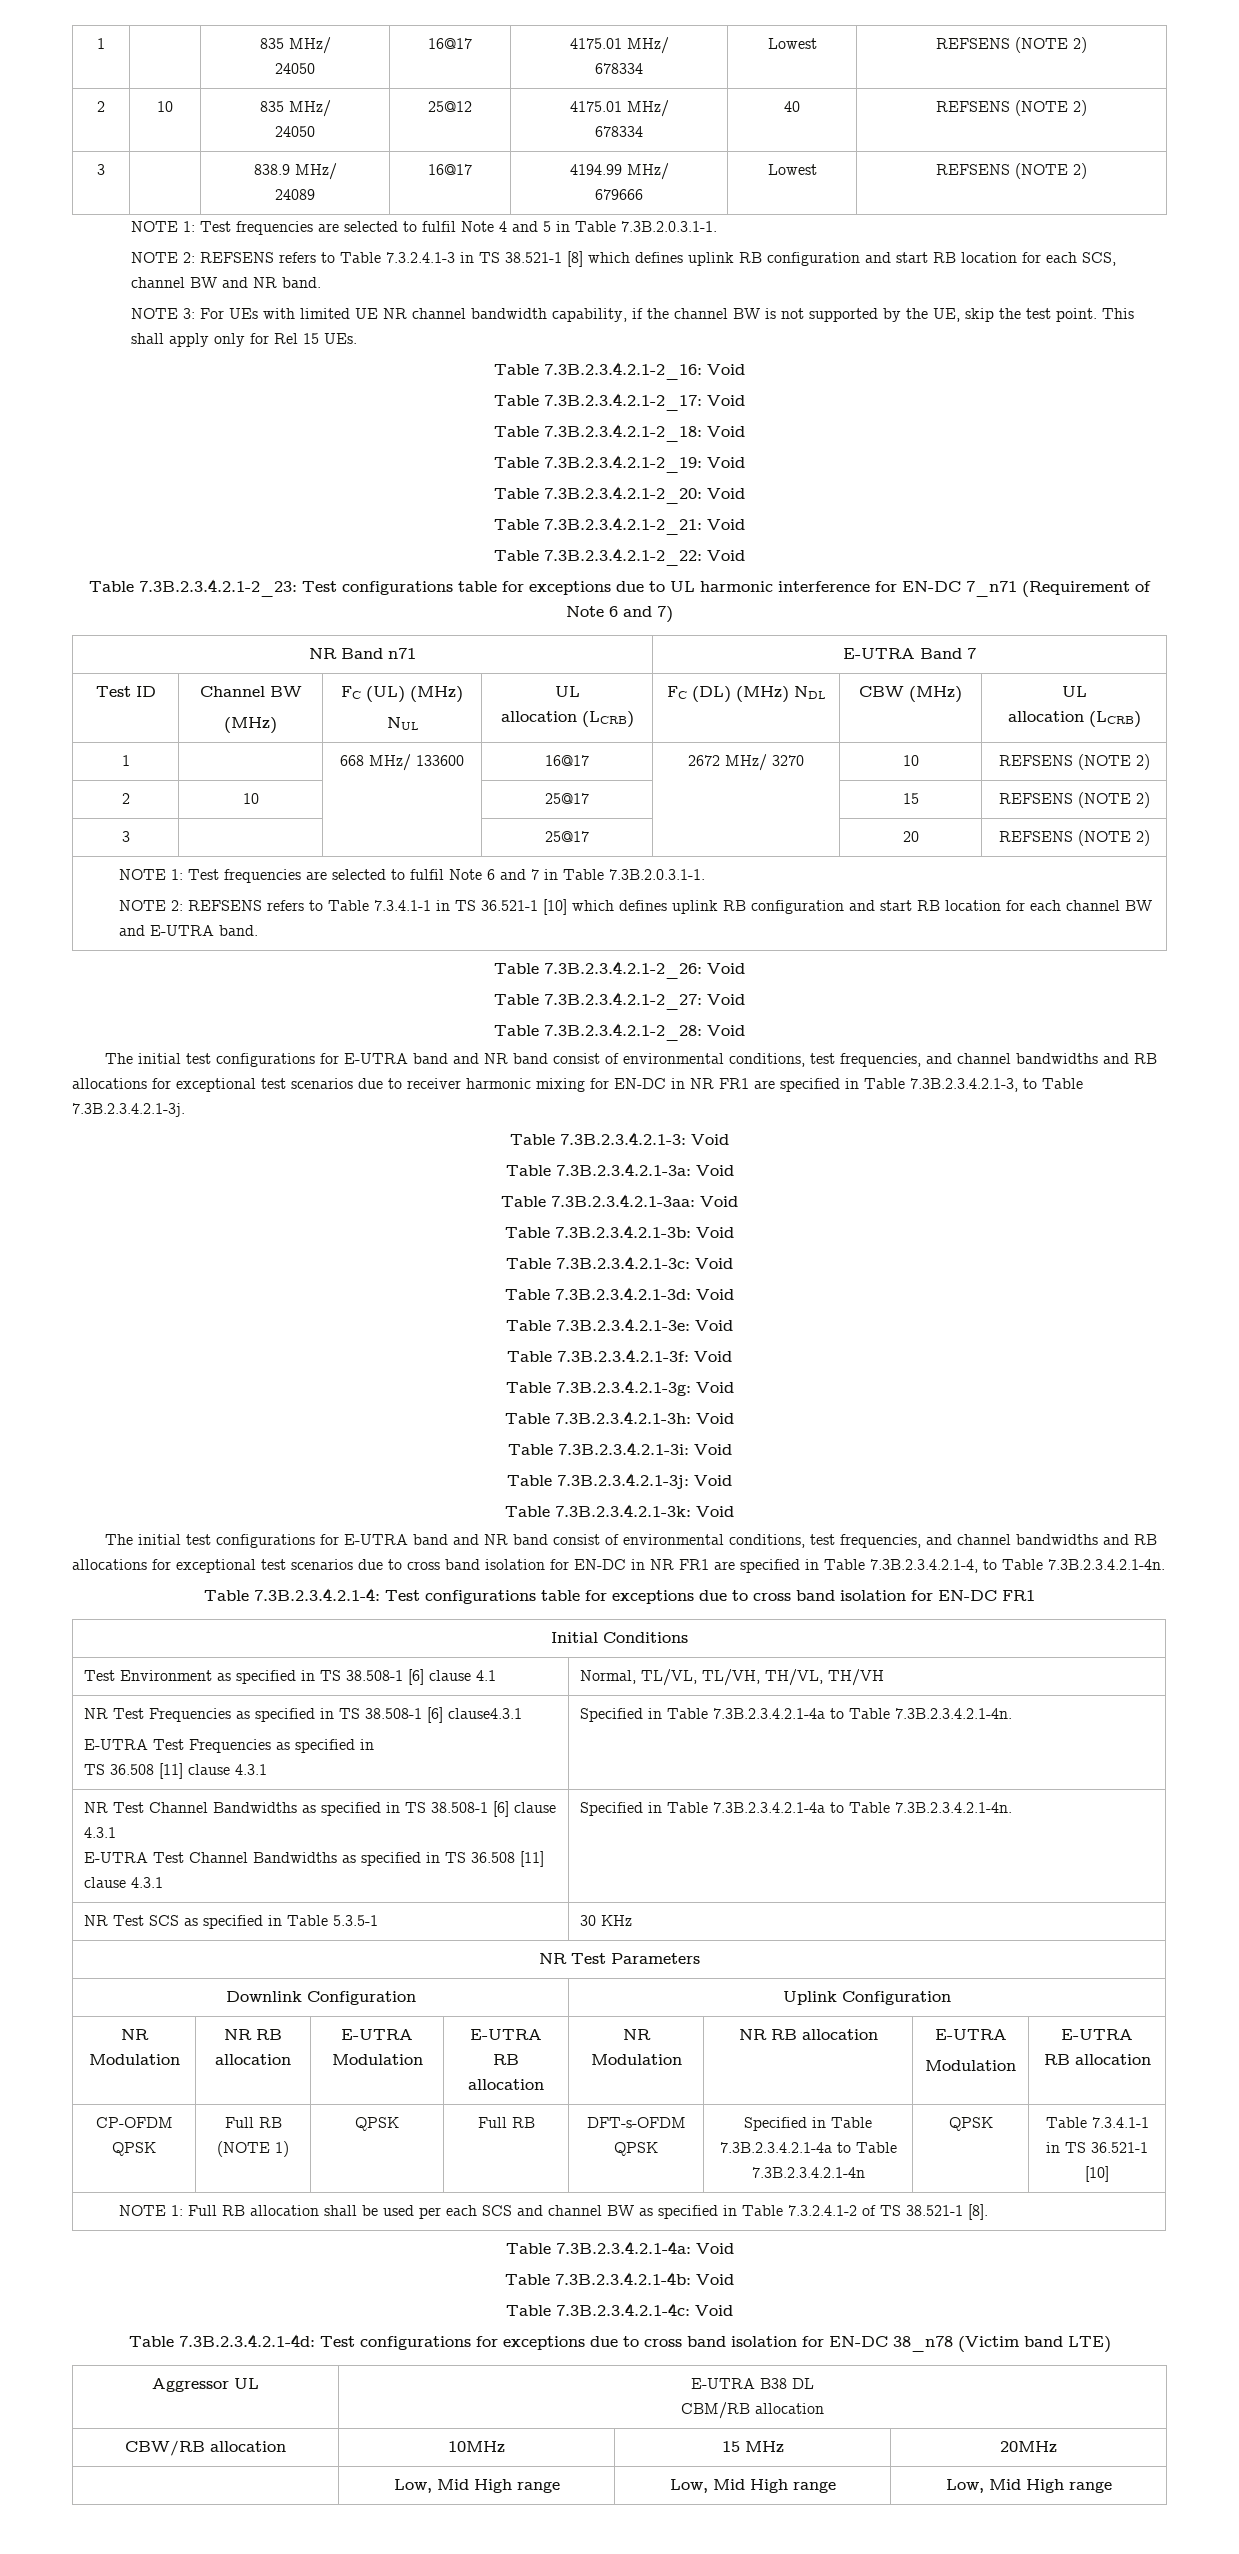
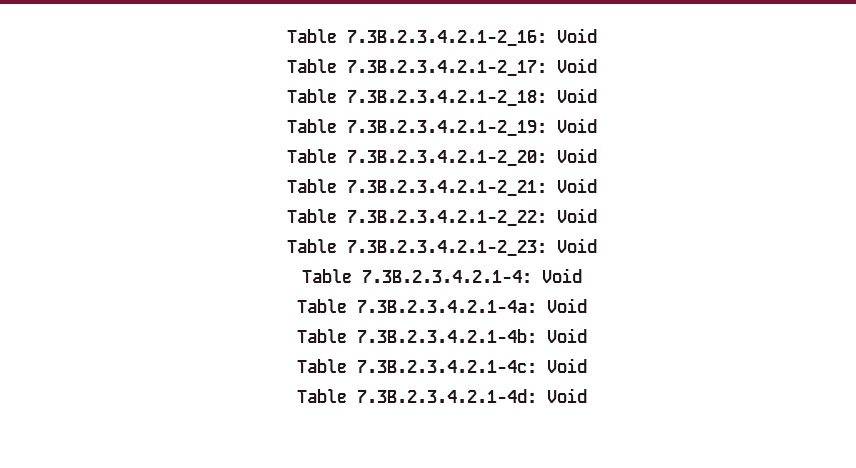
- 1 | | 835 MHz/
- 24050 | 16@17 | 4175.01 MHz/
- 678334 | Lowest | REFSENS (NOTE 2)
- 2 | 10 | 835 MHz/
- 24050 | 25@12 | 4175.01 MHz/
- 678334 | 40 | REFSENS (NOTE 2)
- 3 | | 838.9 MHz/
- 24089 | 16@17 | 4194.99 MHz/
- 679666 | Lowest | REFSENS (NOTE 2)
- NOTE 1: Test frequencies are selected to fulfil Note 4 and 5 in Table 7.3B.2.0.3.1-1.
- NOTE 2: REFSENS refers to Table 7.3.2.4.1-3 in TS 38.521-1 [8] which defines uplink RB configuration and start RB location for each SCS, channel BW and NR band.
- NOTE 3: For UEs with limited UE NR channel bandwidth capability, if the channel BW is not supported by the UE, skip the test point. This shall apply only for Rel 15 UEs.
- Table 7.3B.2.3.4.2.1-2_23: Test configurations table for exceptions due to UL harmonic interference for EN-DC 7_n71 (Requirement of Note 6 and 7)
- NR Band n71 | E-UTRA Band 7
- Test ID | Channel BW
- (MHz) | FC (UL) (MHz)
- NUL | UL
- allocation (LCRB) | FC (DL) (MHz) NDL | CBW (MHz) | UL
- allocation (LCRB)
- 1 | | 668 MHz/ 133600 | 16@17 | 2672 MHz/ 3270 | 10 | REFSENS (NOTE 2)
- 2 | 10 | | 25@17 | | 15 | REFSENS (NOTE 2)
- 3 | | | 25@17 | | 20 | REFSENS (NOTE 2)
- NOTE 1: Test frequencies are selected to fulfil Note 6 and 7 in Table 7.3B.2.0.3.1-1.
- NOTE 2: REFSENS refers to Table 7.3.4.1-1 in TS 36.521-1 [10] which defines uplink RB configuration and start RB location for each channel BW and E-UTRA band.
- Table 7.3B.2.3.4.2.1-2_26: Void
- Table 7.3B.2.3.4.2.1-2_27: Void
- Table 7.3B.2.3.4.2.1-2_28: Void
- The initial test configurations for E-UTRA band and NR band consist of environmental conditions, test frequencies, and channel bandwidths and RB allocations for exceptional test scenarios due to receiver harmonic mixing for EN-DC in NR FR1 are specified in Table 7.3B.2.3.4.2.1-3, to Table 7.3B.2.3.4.2.1-3j.
- Table 7.3B.2.3.4.2.1-3: Void
- Table 7.3B.2.3.4.2.1-3a: Void
- Table 7.3B.2.3.4.2.1-3aa: Void
- Table 7.3B.2.3.4.2.1-3b: Void
- Table 7.3B.2.3.4.2.1-3c: Void
- Table 7.3B.2.3.4.2.1-3d: Void
- Table 7.3B.2.3.4.2.1-3e: Void
- Table 7.3B.2.3.4.2.1-3f: Void
- Table 7.3B.2.3.4.2.1-3g: Void
- Table 7.3B.2.3.4.2.1-3h: Void
- Table 7.3B.2.3.4.2.1-3i: Void
- Table 7.3B.2.3.4.2.1-3j: Void
- Table 7.3B.2.3.4.2.1-3k: Void
- The initial test configurations for E-UTRA band and NR band consist of environmental conditions, test frequencies, and channel bandwidths and RB allocations for exceptional test scenarios due to cross band isolation for EN-DC in NR FR1 are specified in Table 7.3B.2.3.4.2.1-4, to Table 7.3B.2.3.4.2.1-4n.
- Table 7.3B.2.3.4.2.1-4: Test configurations table for exceptions due to cross band isolation for EN-DC FR1
- Initial Conditions
- Test Environment as specified in TS 38.508-1 [6] clause 4.1 | Normal, TL/VL, TL/VH, TH/VL, TH/VH
- NR Test Frequencies as specified in TS 38.508-1 [6] clause4.3.1
- E-UTRA Test Frequencies as specified in
- TS 36.508 [11] clause 4.3.1 | Specified in Table 7.3B.2.3.4.2.1-4a to Table 7.3B.2.3.4.2.1-4n.
- NR Test Channel Bandwidths as specified in TS 38.508-1 [6] clause 4.3.1
- E-UTRA Test Channel Bandwidths as specified in TS 36.508 [11] clause 4.3.1 | Specified in Table 7.3B.2.3.4.2.1-4a to Table 7.3B.2.3.4.2.1-4n.
- NR Test SCS as specified in Table 5.3.5-1 | 30 KHz
- NR Test Parameters
- Downlink Configuration | Uplink Configuration
- NR Modulation | NR RB allocation | E-UTRA Modulation | E-UTRA RB allocation | NR Modulation | NR RB allocation | E-UTRA
- Modulation | E-UTRA
- RB allocation
- CP-OFDM QPSK | Full RB (NOTE 1) | QPSK | Full RB | DFT-s-OFDM QPSK | Specified in Table 7.3B.2.3.4.2.1-4a to Table 7.3B.2.3.4.2.1-4n | QPSK | Table 7.3.4.1-1 in TS 36.521-1 [10]
- NOTE 1: Full RB allocation shall be used per each SCS and channel BW as specified in Table 7.3.2.4.1-2 of TS 38.521-1 [8].
+ Table 7.3B.2.3.4.2.1-2_23: Void
+ Table 7.3B.2.3.4.2.1-4: Void
- Table 7.3B.2.3.4.2.1-4d: Test configurations for exceptions due to cross band isolation for EN-DC 38_n78 (Victim band LTE)
- Aggressor UL | E-UTRA B38 DL
- CBM/RB allocation
- CBW/RB allocation | 10MHz | 15 MHz | 20MHz
- | Low, Mid High range | Low, Mid High range | Low, Mid High range
+ Table 7.3B.2.3.4.2.1-4d: Void

